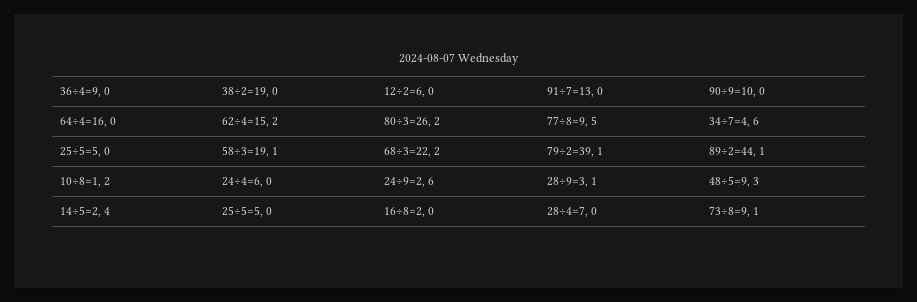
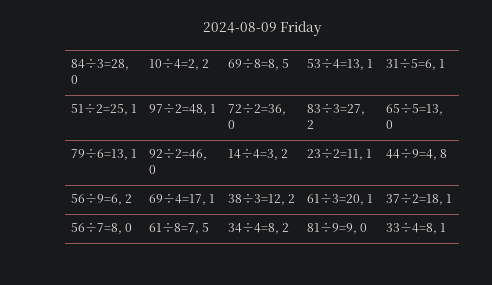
- 2024-08-07 Wednesday
- 36÷4=9, 0 | 38÷2=19, 0 | 12÷2=6, 0 | 91÷7=13, 0 | 90÷9=10, 0
- 64÷4=16, 0 | 62÷4=15, 2 | 80÷3=26, 2 | 77÷8=9, 5 | 34÷7=4, 6
- 25÷5=5, 0 | 58÷3=19, 1 | 68÷3=22, 2 | 79÷2=39, 1 | 89÷2=44, 1
- 10÷8=1, 2 | 24÷4=6, 0 | 24÷9=2, 6 | 28÷9=3, 1 | 48÷5=9, 3
- 14÷5=2, 4 | 25÷5=5, 0 | 16÷8=2, 0 | 28÷4=7, 0 | 73÷8=9, 1
+ 2024-08-09 Friday
+ 84÷3=28, 0 | 10÷4=2, 2 | 69÷8=8, 5 | 53÷4=13, 1 | 31÷5=6, 1
+ 51÷2=25, 1 | 97÷2=48, 1 | 72÷2=36, 0 | 83÷3=27, 2 | 65÷5=13, 0
+ 79÷6=13, 1 | 92÷2=46, 0 | 14÷4=3, 2 | 23÷2=11, 1 | 44÷9=4, 8
+ 56÷9=6, 2 | 69÷4=17, 1 | 38÷3=12, 2 | 61÷3=20, 1 | 37÷2=18, 1
+ 56÷7=8, 0 | 61÷8=7, 5 | 34÷4=8, 2 | 81÷9=9, 0 | 33÷4=8, 1

